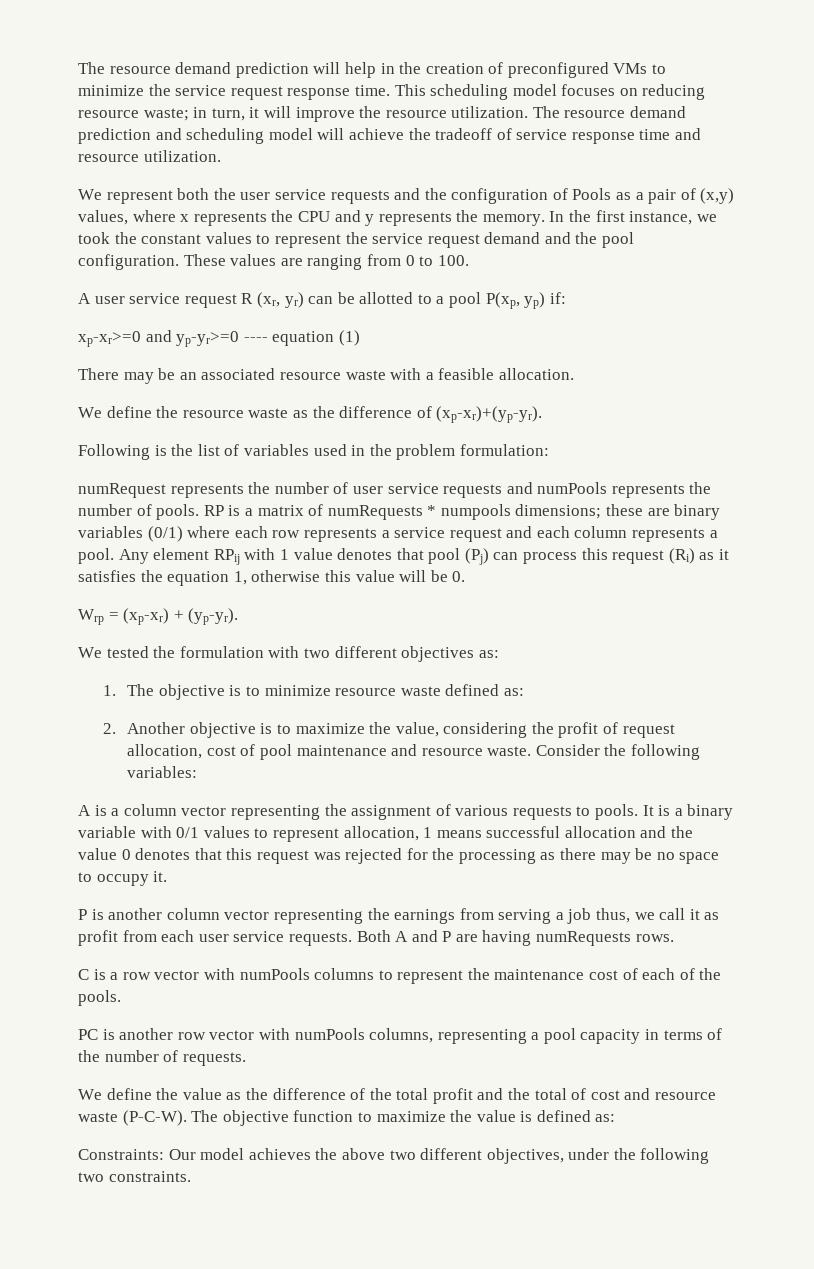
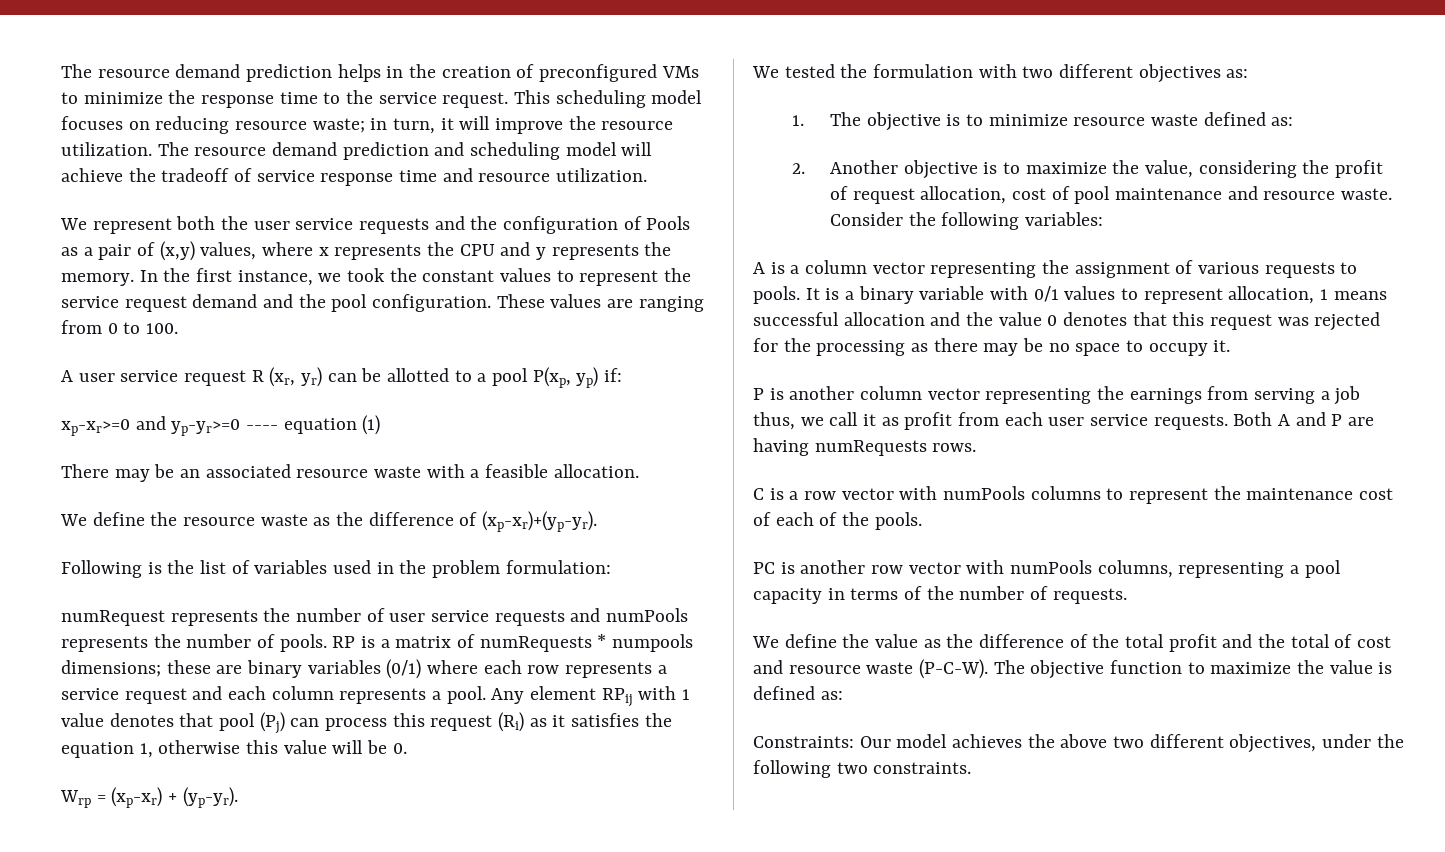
- The resource demand prediction will help in the creation of preconfigured VMs to minimize the service request response time.
+ The resource demand prediction helps in the creation of preconfigured VMs to minimize the response time to the service request.

